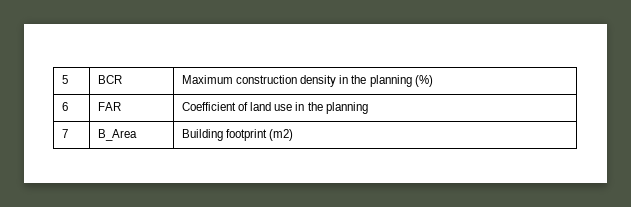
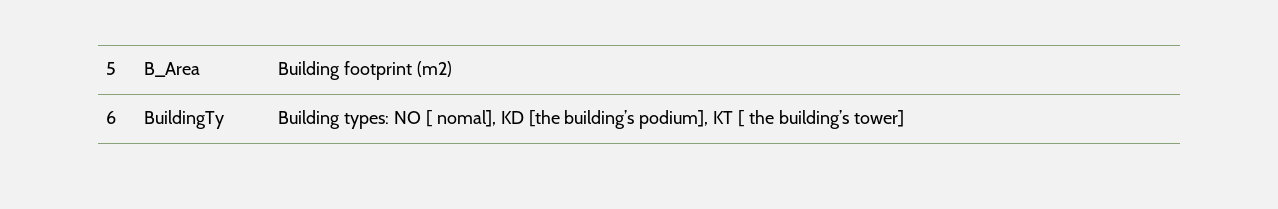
- 5 | BCR | Maximum construction density in the planning (%)
- 6 | FAR | Coefficient of land use in the planning
- 7 | B_Area | Building footprint (m2)
+ 5 | B_Area | Building footprint (m2)
+ 6 | BuildingTy | Building types: NO [ nomal], KD [the building’s podium], KT [ the building’s tower]

